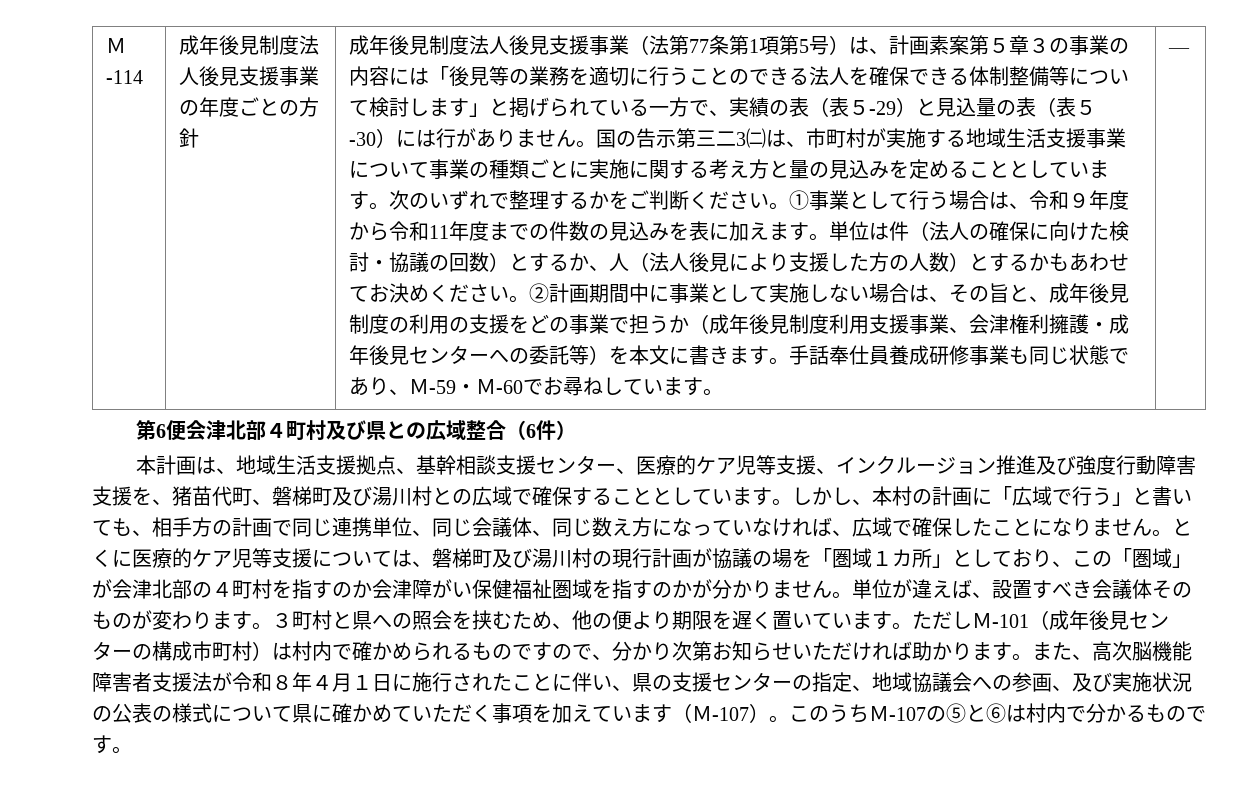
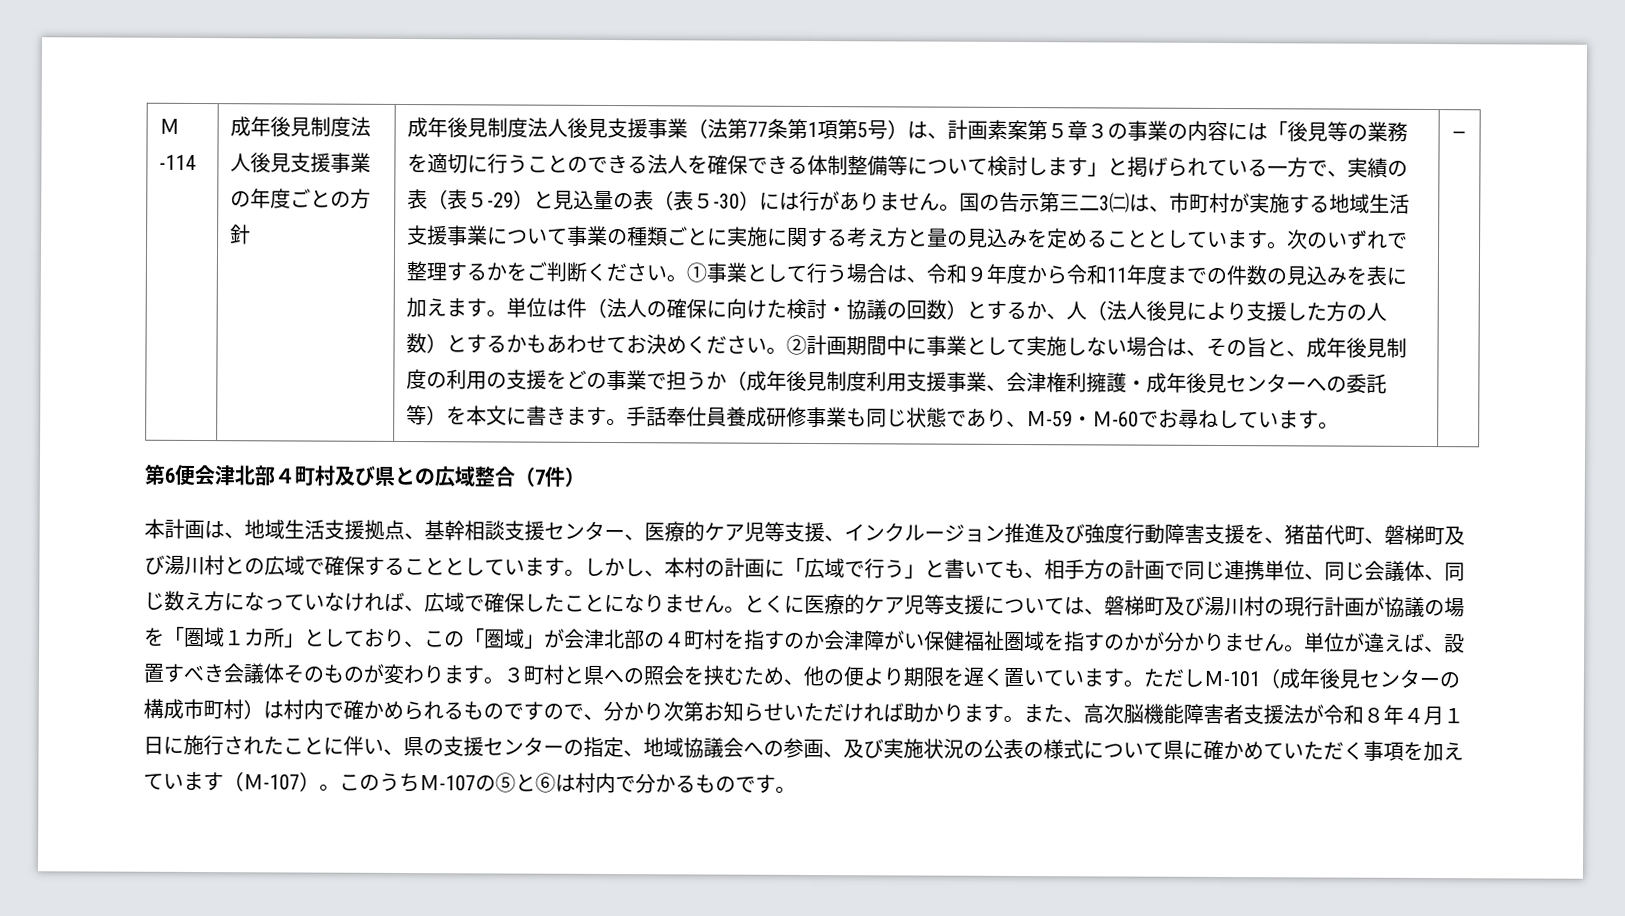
- 第6便会津北部４町村及び県との広域整合（6件）
+ 第6便会津北部４町村及び県との広域整合（7件）

